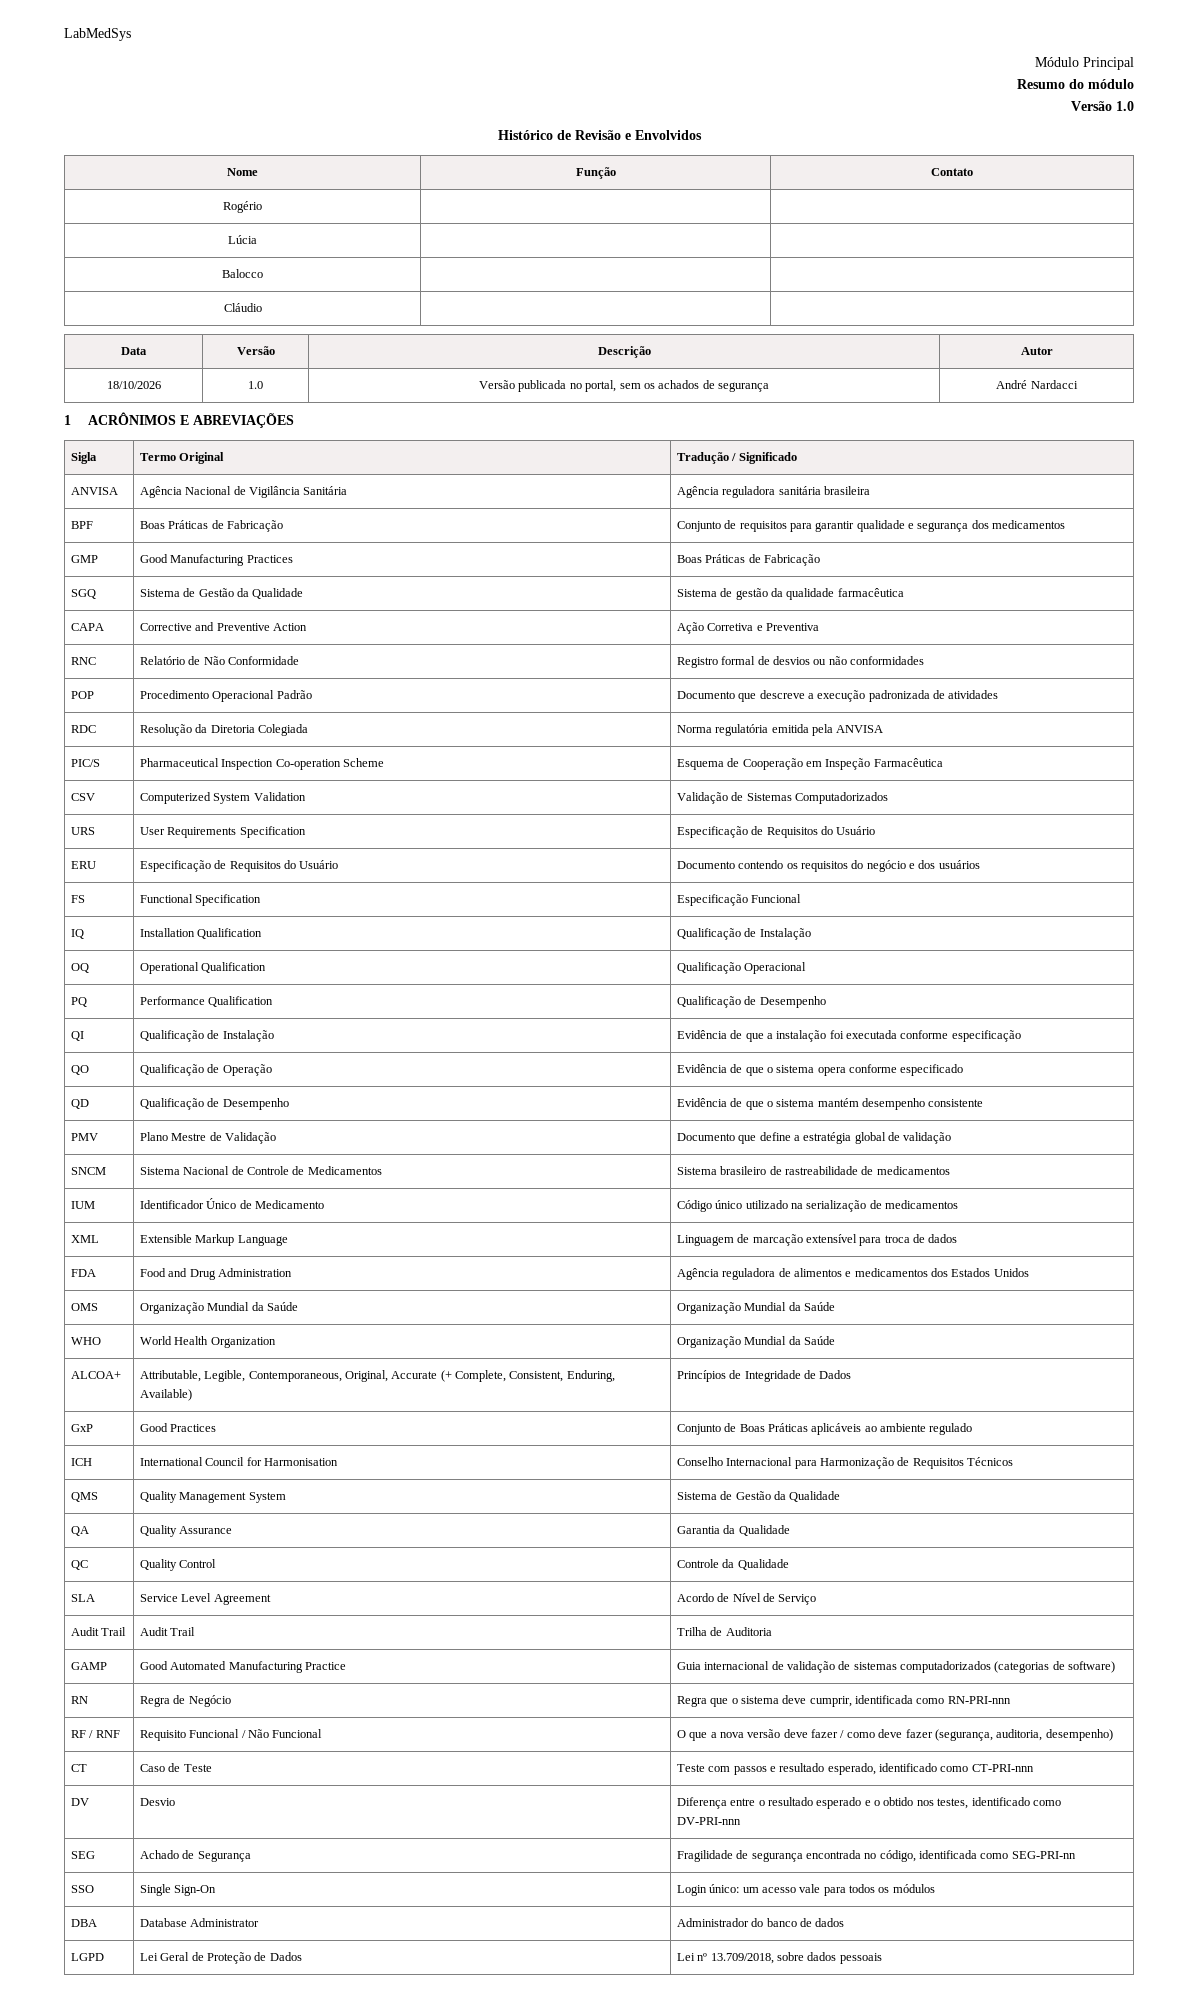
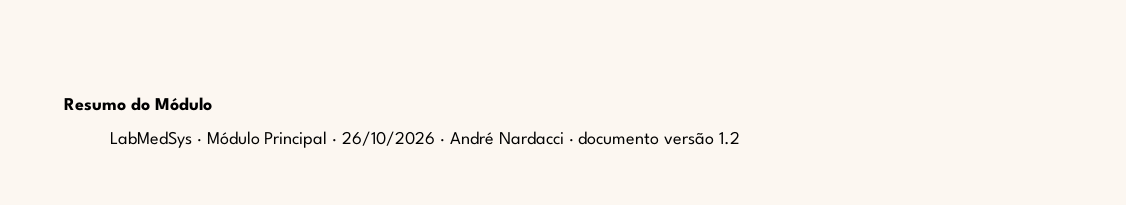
+ Resumo do Módulo
- LabMedSys
- Módulo Principal
- Resumo do módulo
- Versão 1.0
- Histórico de Revisão e Envolvidos
- Nome | Função | Contato
- Rogério | |
- Lúcia | |
- Balocco | |
- Cláudio | |
- Data | Versão | Descrição | Autor
- 18/10/2026 | 1.0 | Versão publicada no portal, sem os achados de segurança | André Nardacci
- 1 ACRÔNIMOS E ABREVIAÇÕES
- Sigla | Termo Original | Tradução / Significado
- ANVISA | Agência Nacional de Vigilância Sanitária | Agência reguladora sanitária brasileira
- BPF | Boas Práticas de Fabricação | Conjunto de requisitos para garantir qualidade e segurança dos medicamentos
- GMP | Good Manufacturing Practices | Boas Práticas de Fabricação
- SGQ | Sistema de Gestão da Qualidade | Sistema de gestão da qualidade farmacêutica
- CAPA | Corrective and Preventive Action | Ação Corretiva e Preventiva
- RNC | Relatório de Não Conformidade | Registro formal de desvios ou não conformidades
- POP | Procedimento Operacional Padrão | Documento que descreve a execução padronizada de atividades
- RDC | Resolução da Diretoria Colegiada | Norma regulatória emitida pela ANVISA
- PIC/S | Pharmaceutical Inspection Co-operation Scheme | Esquema de Cooperação em Inspeção Farmacêutica
- CSV | Computerized System Validation | Validação de Sistemas Computadorizados
- URS | User Requirements Specification | Especificação de Requisitos do Usuário
- ERU | Especificação de Requisitos do Usuário | Documento contendo os requisitos do negócio e dos usuários
- FS | Functional Specification | Especificação Funcional
- IQ | Installation Qualification | Qualificação de Instalação
- OQ | Operational Qualification | Qualificação Operacional
- PQ | Performance Qualification | Qualificação de Desempenho
- QI | Qualificação de Instalação | Evidência de que a instalação foi executada conforme especificação
- QO | Qualificação de Operação | Evidência de que o sistema opera conforme especificado
- QD | Qualificação de Desempenho | Evidência de que o sistema mantém desempenho consistente
- PMV | Plano Mestre de Validação | Documento que define a estratégia global de validação
- SNCM | Sistema Nacional de Controle de Medicamentos | Sistema brasileiro de rastreabilidade de medicamentos
- IUM | Identificador Único de Medicamento | Código único utilizado na serialização de medicamentos
- XML | Extensible Markup Language | Linguagem de marcação extensível para troca de dados
- FDA | Food and Drug Administration | Agência reguladora de alimentos e medicamentos dos Estados Unidos
- OMS | Organização Mundial da Saúde | Organização Mundial da Saúde
- WHO | World Health Organization | Organização Mundial da Saúde
- ALCOA+ | Attributable, Legible, Contemporaneous, Original, Accurate (+ Complete, Consistent, Enduring, Available) | Princípios de Integridade de Dados
- GxP | Good Practices | Conjunto de Boas Práticas aplicáveis ao ambiente regulado
- ICH | International Council for Harmonisation | Conselho Internacional para Harmonização de Requisitos Técnicos
- QMS | Quality Management System | Sistema de Gestão da Qualidade
- QA | Quality Assurance | Garantia da Qualidade
- QC | Quality Control | Controle da Qualidade
- SLA | Service Level Agreement | Acordo de Nível de Serviço
- Audit Trail | Audit Trail | Trilha de Auditoria
- GAMP | Good Automated Manufacturing Practice | Guia internacional de validação de sistemas computadorizados (categorias de software)
- RN | Regra de Negócio | Regra que o sistema deve cumprir, identificada como RN-PRI-nnn
- RF / RNF | Requisito Funcional / Não Funcional | O que a nova versão deve fazer / como deve fazer (segurança, auditoria, desempenho)
- CT | Caso de Teste | Teste com passos e resultado esperado, identificado como CT-PRI-nnn
- DV | Desvio | Diferença entre o resultado esperado e o obtido nos testes, identificado como DV-PRI-nnn
- SEG | Achado de Segurança | Fragilidade de segurança encontrada no código, identificada como SEG-PRI-nn
- SSO | Single Sign-On | Login único: um acesso vale para todos os módulos
- DBA | Database Administrator | Administrador do banco de dados
- LGPD | Lei Geral de Proteção de Dados | Lei nº 13.709/2018, sobre dados pessoais
+ LabMedSys · Módulo Principal · 26/10/2026 · André Nardacci · documento versão 1.2

